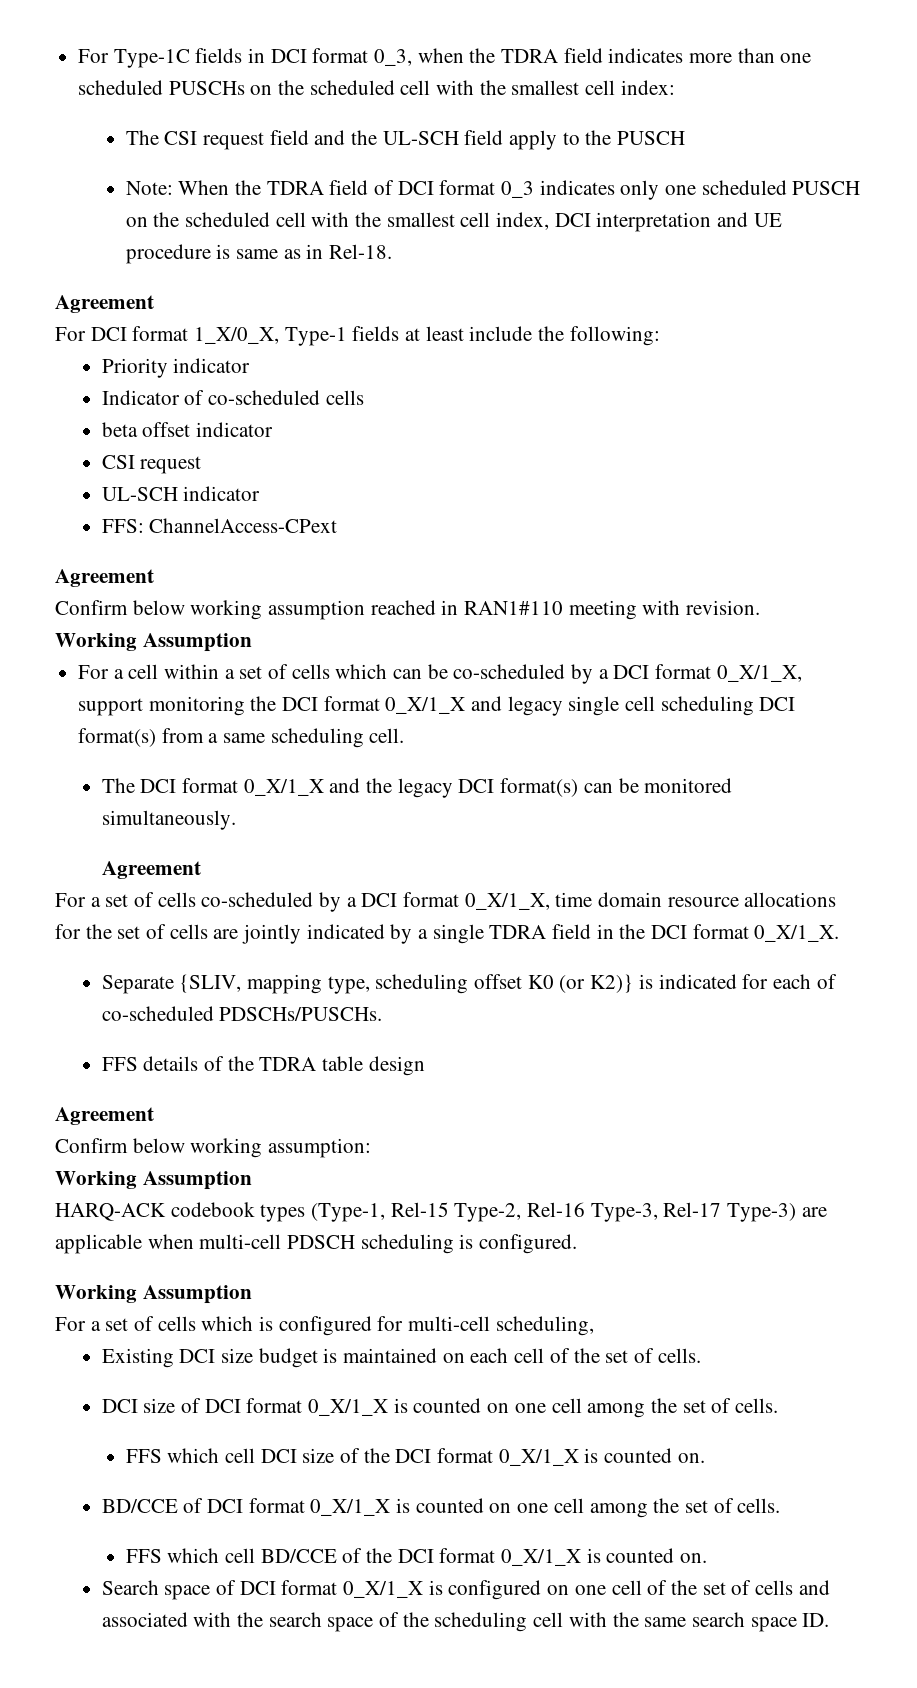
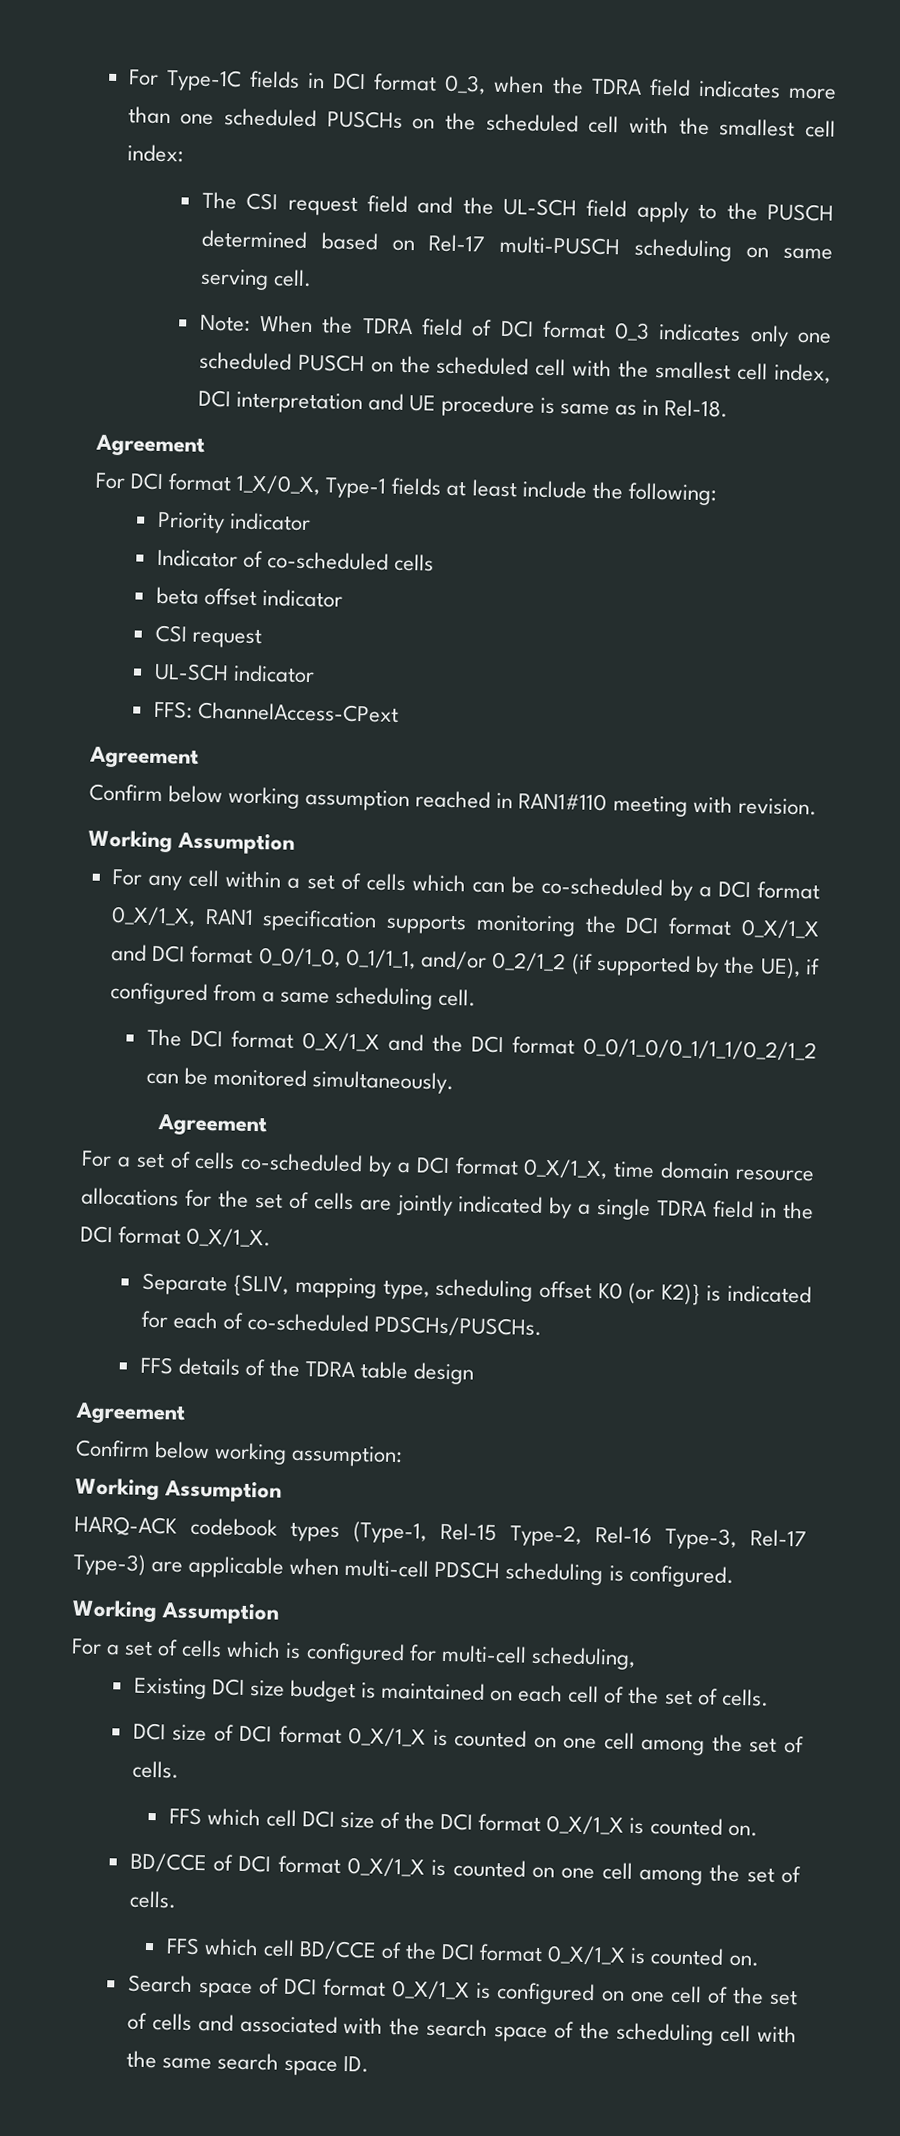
- The CSI request field and the UL-SCH field apply to the PUSCH
+ The CSI request field and the UL-SCH field apply to the PUSCH determined based on Rel-17 multi-PUSCH scheduling on same serving cell.
- For a cell within a set of cells which can be co-scheduled by a DCI format 0_X/1_X, support monitoring the DCI format 0_X/1_X and legacy single cell scheduling DCI format(s) from a same scheduling cell.
+ For any cell within a set of cells which can be co-scheduled by a DCI format 0_X/1_X, RAN1 specification supports monitoring the DCI format 0_X/1_X and DCI format 0_0/1_0, 0_1/1_1, and/or 0_2/1_2 (if supported by the UE), if configured from a same scheduling cell.
- The DCI format 0_X/1_X and the legacy DCI format(s) can be monitored simultaneously.
+ The DCI format 0_X/1_X and the DCI format 0_0/1_0/0_1/1_1/0_2/1_2 can be monitored simultaneously.

